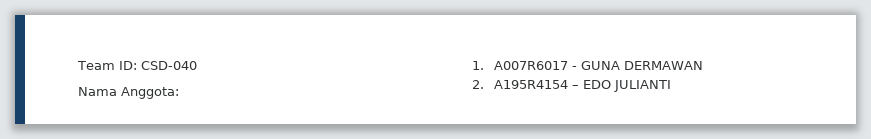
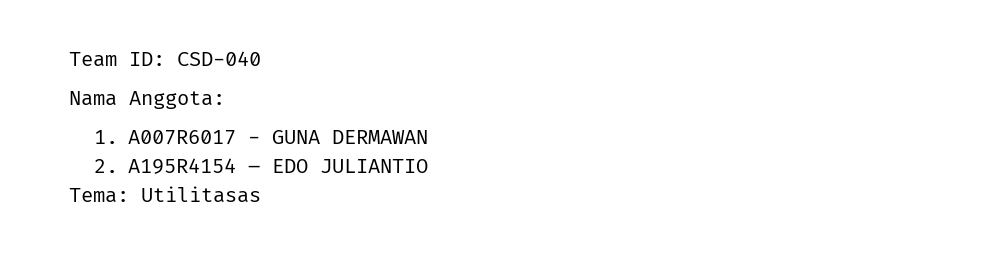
- 2. A195R4154 – EDO JULIANTI
+ 2. A195R4154 – EDO JULIANTIO
+ Tema: Utilitasas

